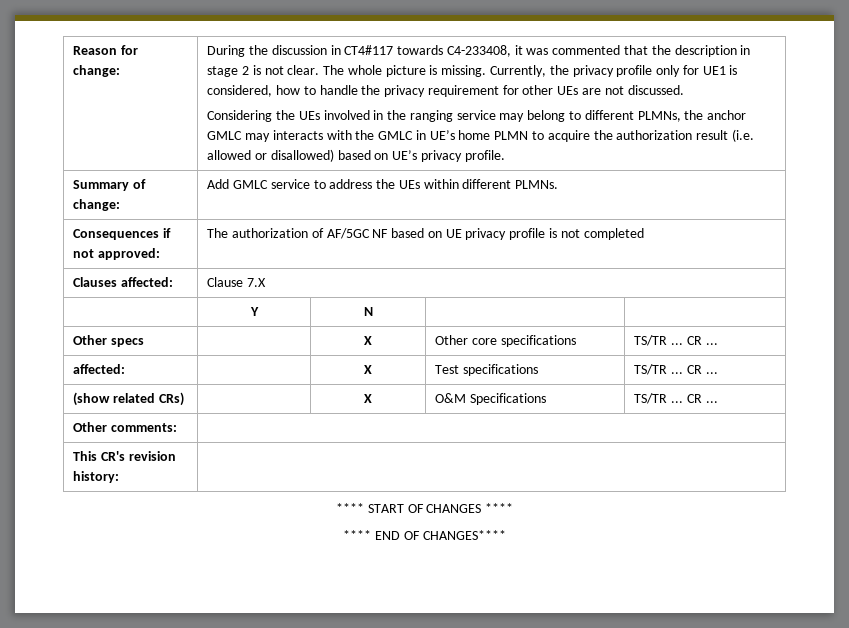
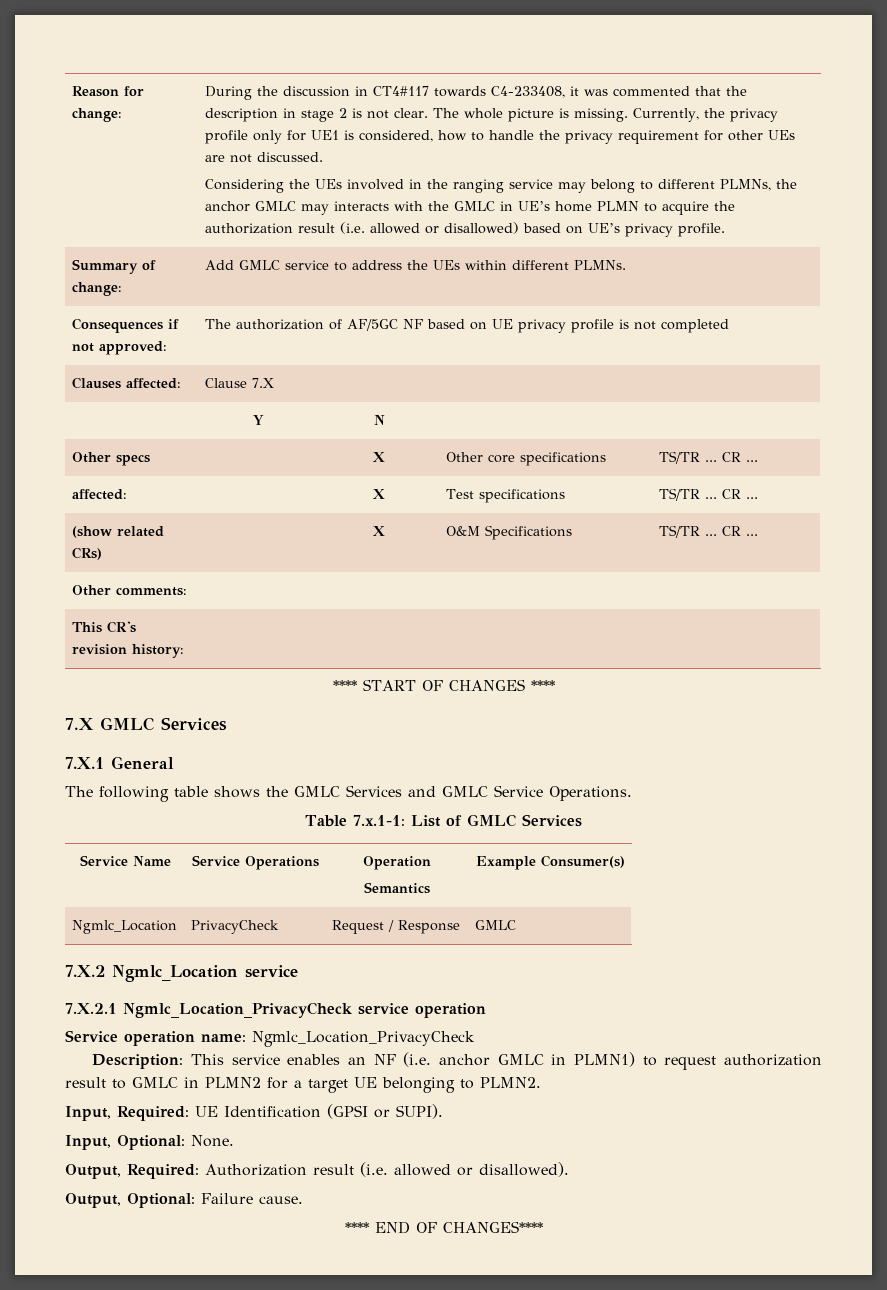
+ 7.X GMLC Services
+ 7.X.1 General
+ The following table shows the GMLC Services and GMLC Service Operations.
+ Table 7.x.1-1: List of GMLC Services
+ Service Name | Service Operations | Operation
+ Semantics | Example Consumer(s)
+ Ngmlc_Location | PrivacyCheck | Request / Response | GMLC
+ 7.X.2 Ngmlc_Location service
+ 7.X.2.1 Ngmlc_Location_PrivacyCheck service operation
+ Service operation name: Ngmlc_Location_PrivacyCheck
+ Description: This service enables an NF (i.e. anchor GMLC in PLMN1) to request authorization result to GMLC in PLMN2 for a target UE belonging to PLMN2.
+ Input, Required: UE Identification (GPSI or SUPI).
+ Input, Optional: None.
+ Output, Required: Authorization result (i.e. allowed or disallowed).
+ Output, Optional: Failure cause.

